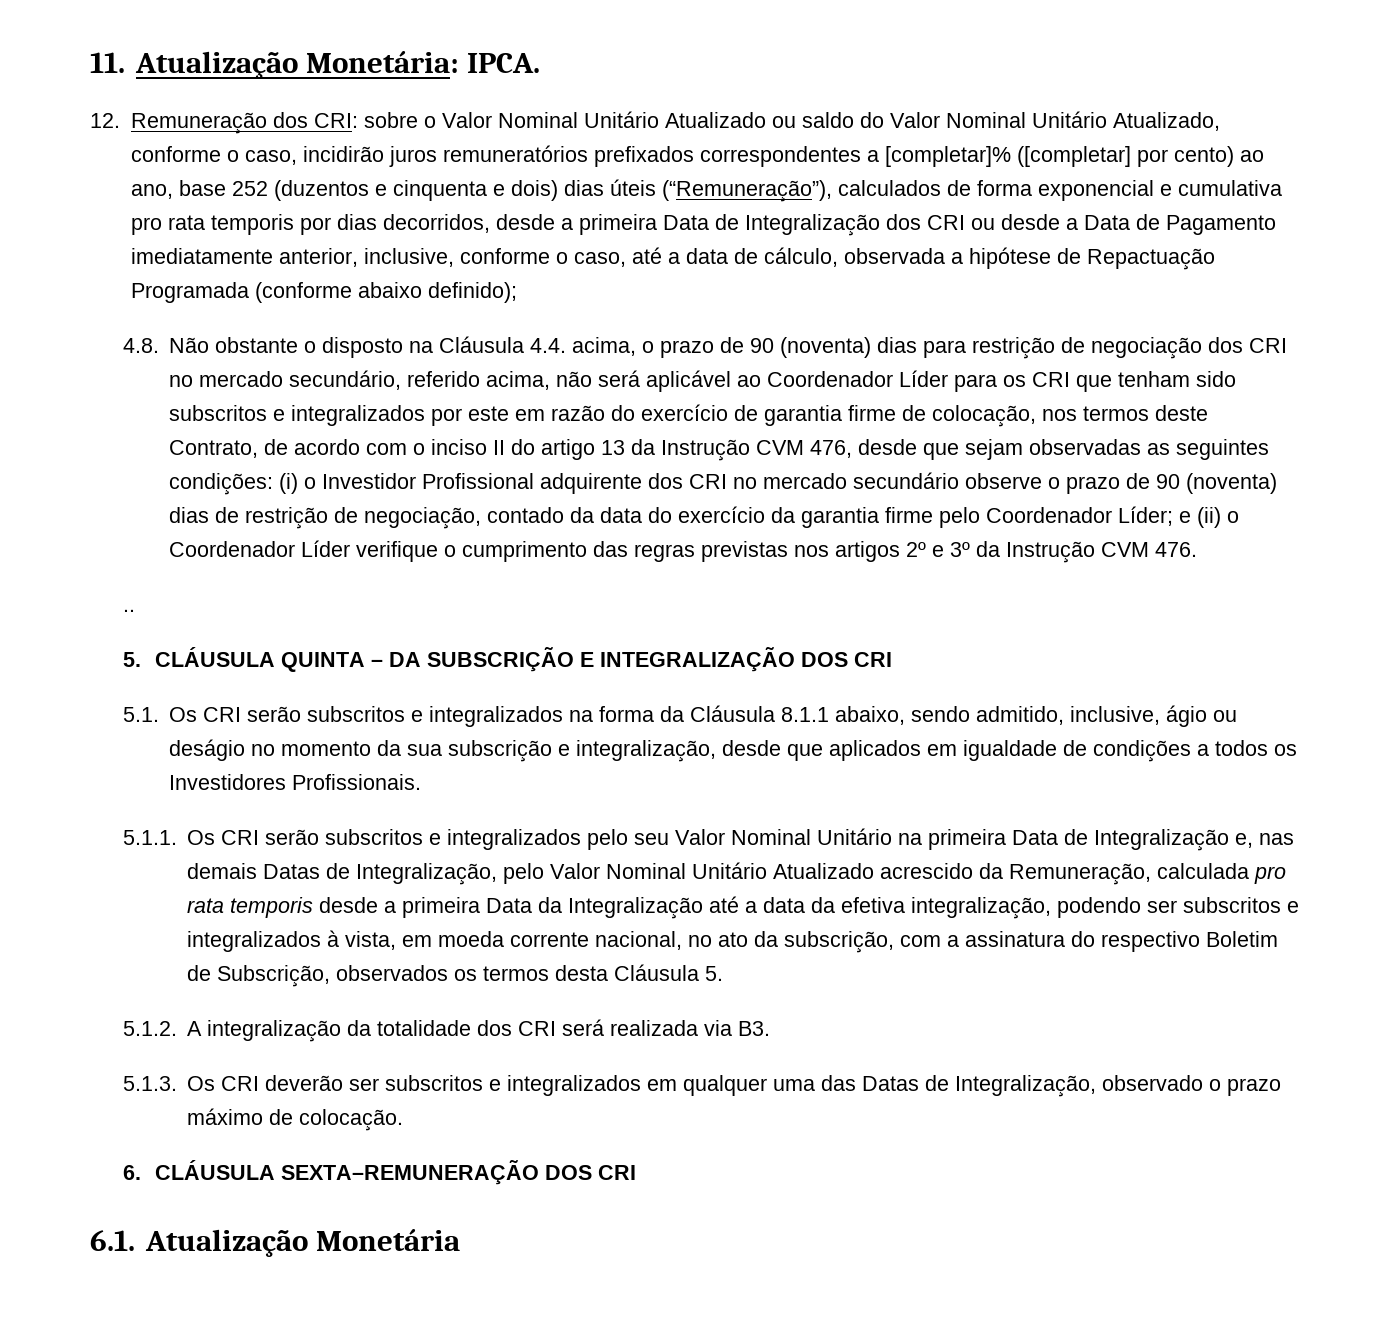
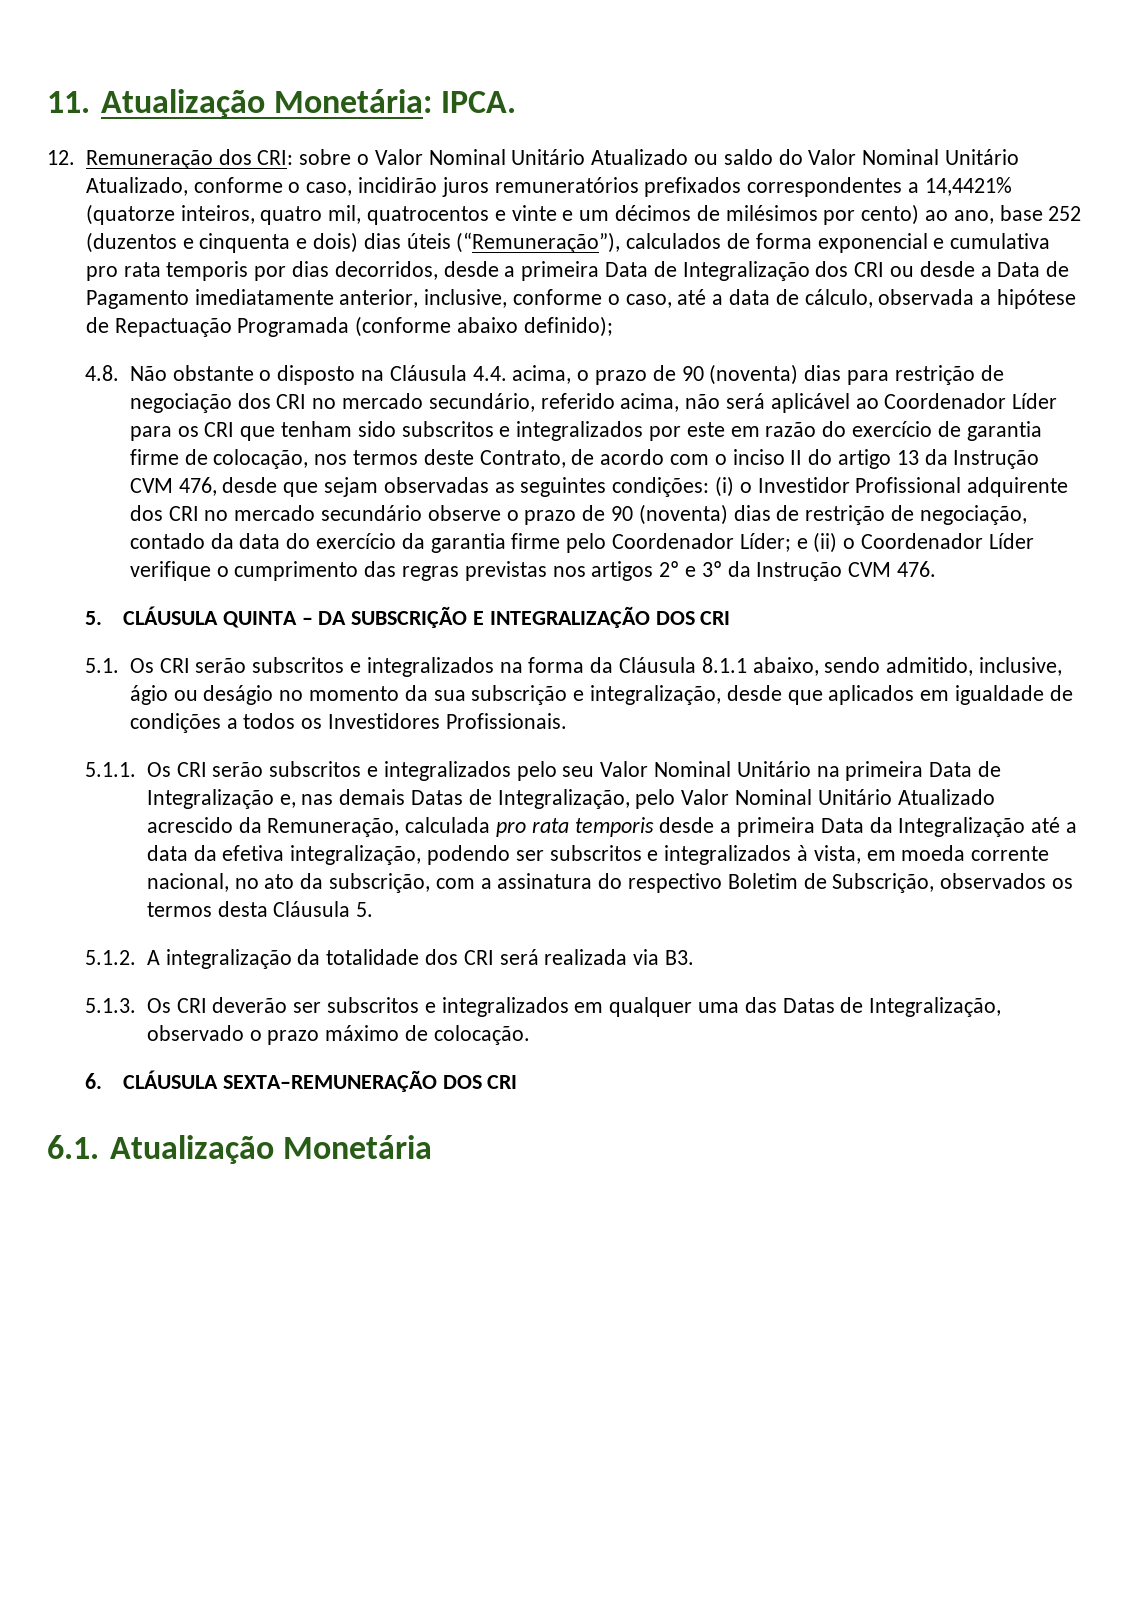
- sobre o Valor Nominal Unitário Atualizado ou saldo do Valor Nominal Unitário Atualizado, conforme o caso, incidirão juros remuneratórios prefixados correspondentes a [completar]% ([completar] por cento) ao ano, base 252 (duzentos e cinquenta e dois) dias úteis (“Remuneração”), calculados de forma exponencial e cumulativa pro rata temporis por dias decorridos, desde a primeira Data de Integralização dos CRI ou desde a Data de Pagamento imediatamente anterior, inclusive, conforme o caso, até a data de cálculo, observada a hipótese de Repactuação Programada (conforme abaixo definido);
+ sobre o Valor Nominal Unitário Atualizado ou saldo do Valor Nominal Unitário Atualizado, conforme o caso, incidirão juros remuneratórios prefixados correspondentes a 14,4421% (quatorze inteiros, quatro mil, quatrocentos e vinte e um décimos de milésimos por cento) ao ano, base 252 (duzentos e cinquenta e dois) dias úteis (“Remuneração”), calculados de forma exponencial e cumulativa pro rata temporis por dias decorridos, desde a primeira Data de Integralização dos CRI ou desde a Data de Pagamento imediatamente anterior, inclusive, conforme o caso, até a data de cálculo, observada a hipótese de Repactuação Programada (conforme abaixo definido);
- ..

